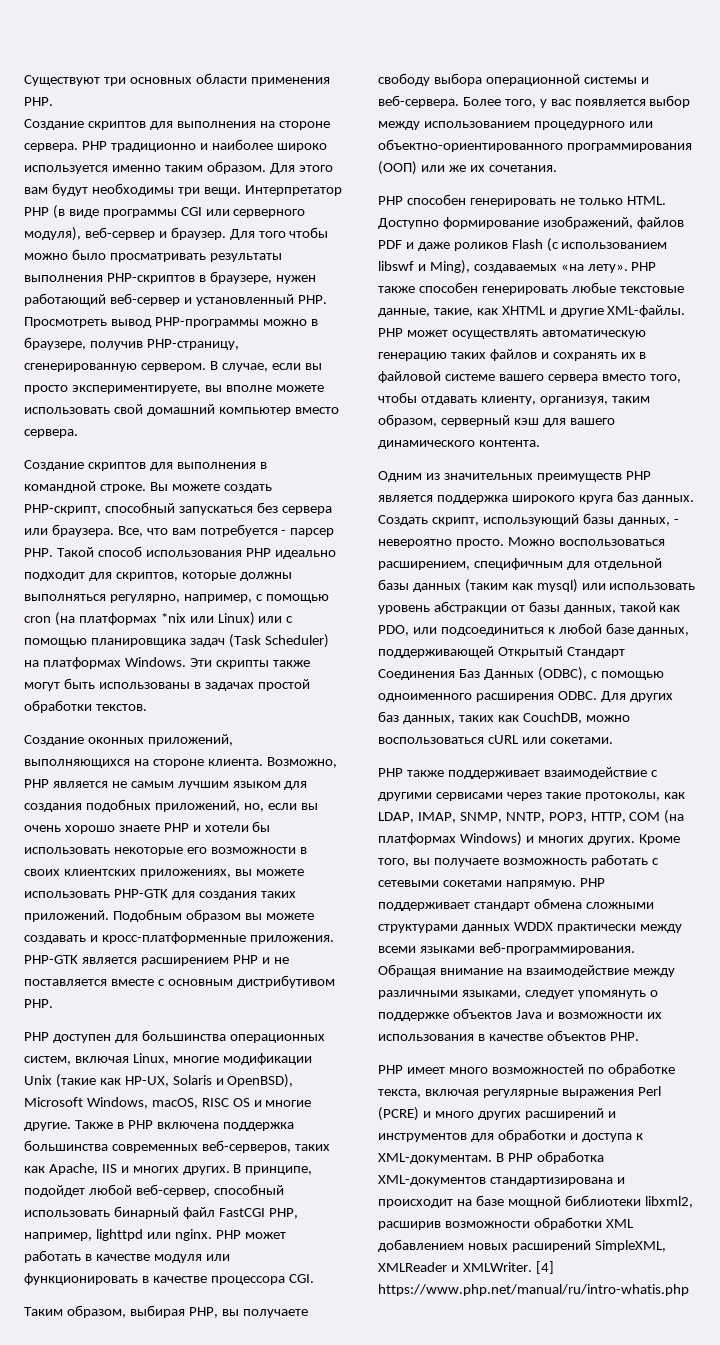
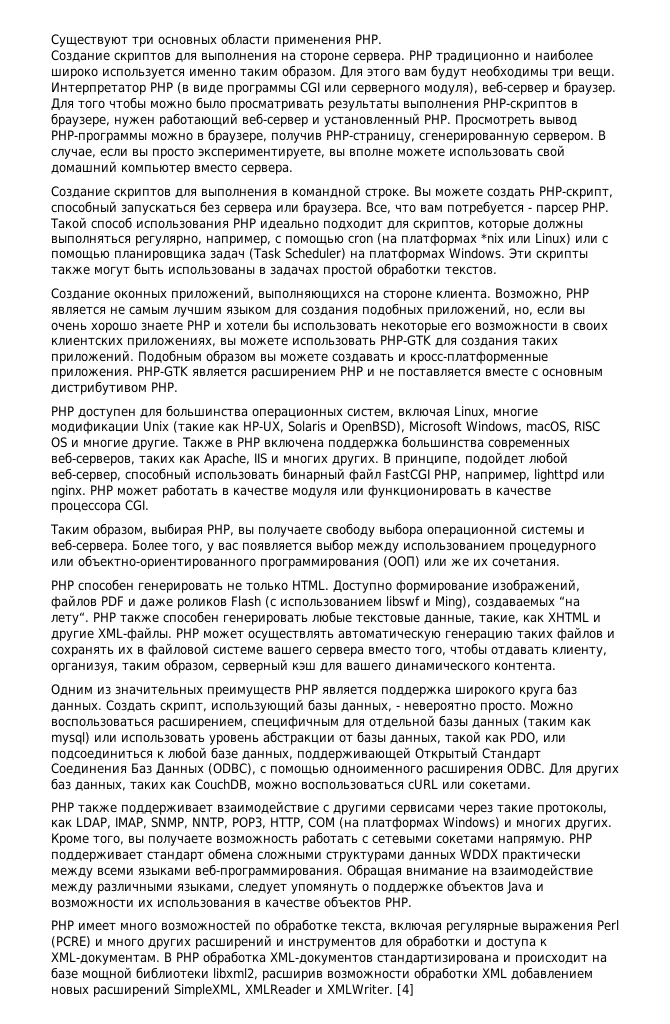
- Доступно формирование изображений, файлов PDF и даже роликов Flash (с использованием libswf и Ming), создаваемых «на лету».
+ Доступно формирование изображений, файлов PDF и даже роликов Flash (с использованием libswf и Ming), создаваемых “на лету“.
- [4] https://www.php.net/manual/ru/intro-whatis.php
+ [4]

